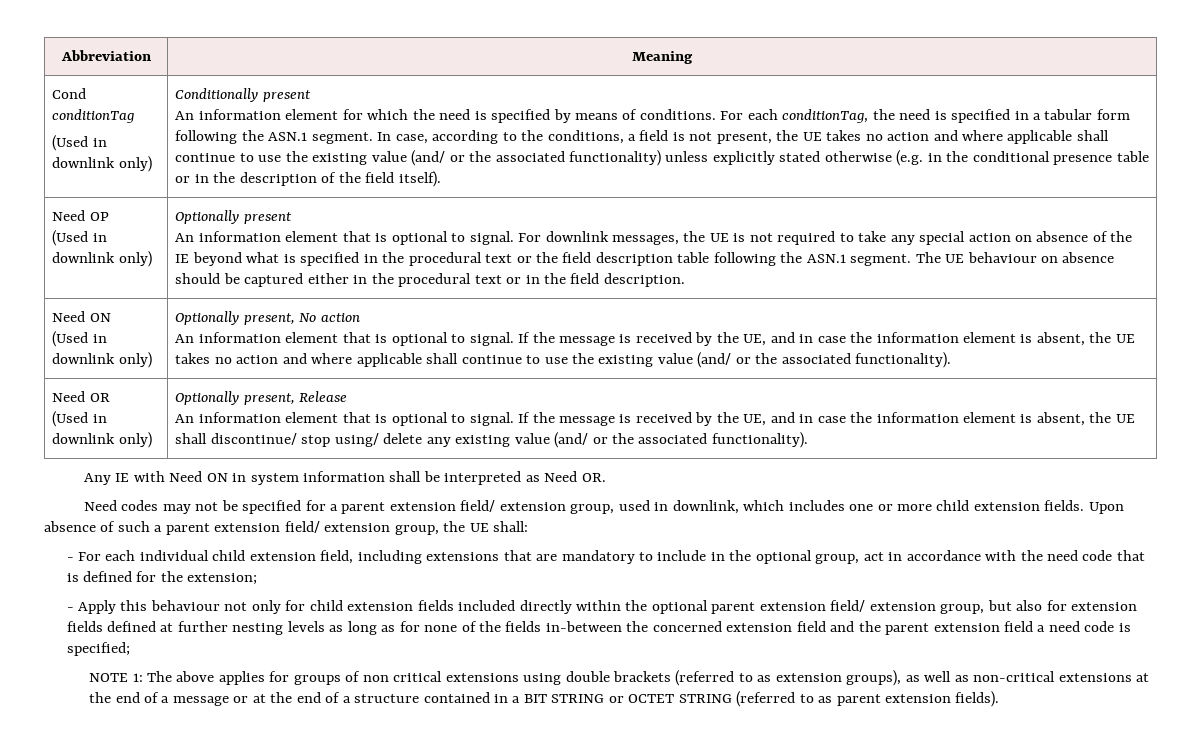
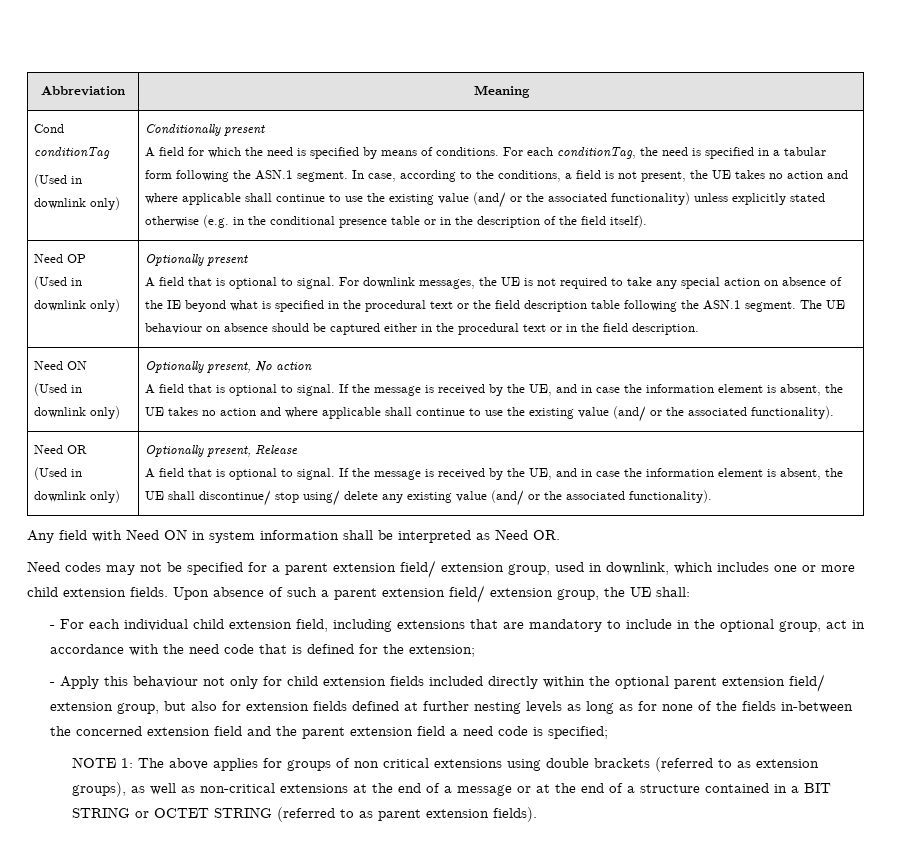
- An information element for which the need is specified by means of conditions.
+ A field for which the need is specified by means of conditions.
  Optionally present
- An information element that is optional to signal.
+ A field that is optional to signal.
  Optionally present, No action
- An information element that is optional to signal.
+ A field that is optional to signal.
  Optionally present, Release
- An information element that is optional to signal.
+ A field that is optional to signal.
- Any IE with Need ON in system information shall be interpreted as Need OR.
+ Any field with Need ON in system information shall be interpreted as Need OR.

